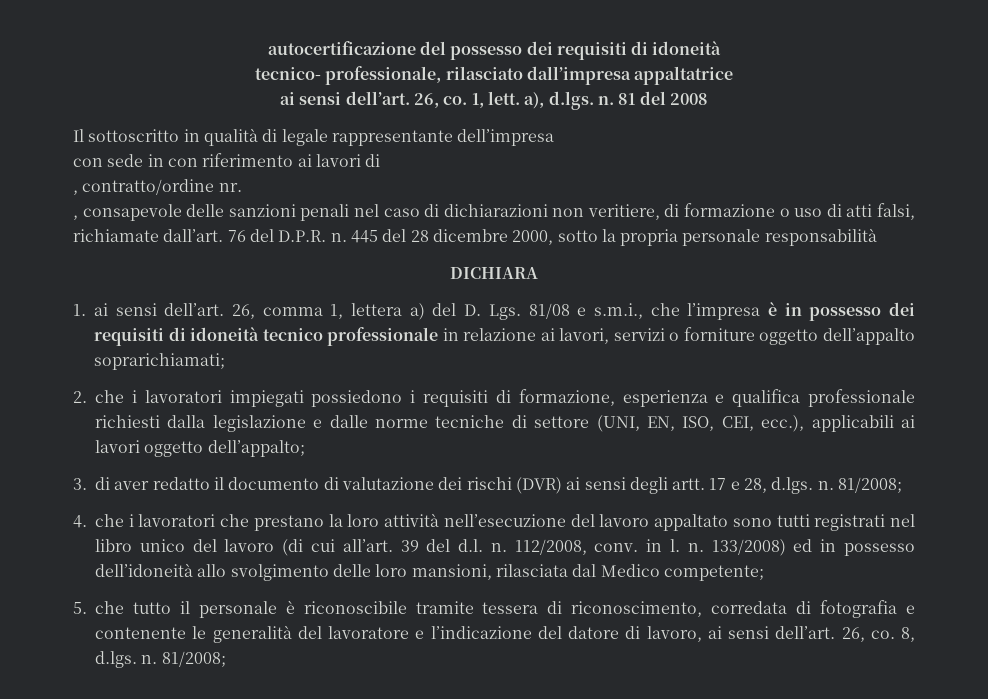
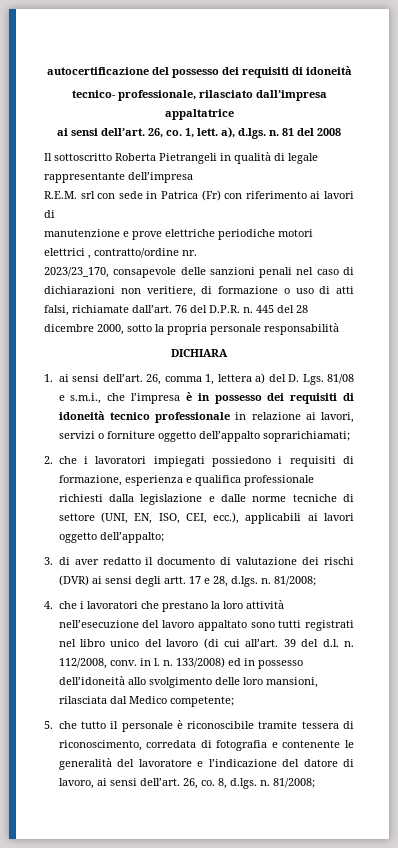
- Il sottoscritto in qualità di legale rappresentante dell’impresa
+ Il sottoscritto Roberta Pietrangeli in qualità di legale rappresentante dell’impresa
- con sede in con riferimento ai lavori di
+ R.E.M. srl con sede in Patrica (Fr) con riferimento ai lavori di
- , contratto/ordine nr.
+ manutenzione e prove elettriche periodiche motori elettrici , contratto/ordine nr.
- , consapevole delle sanzioni penali nel caso di dichiarazioni non veritiere, di formazione o uso di atti falsi, richiamate dall’art.
+ 2023/23_170, consapevole delle sanzioni penali nel caso di dichiarazioni non veritiere, di formazione o uso di atti falsi, richiamate dall’art.

